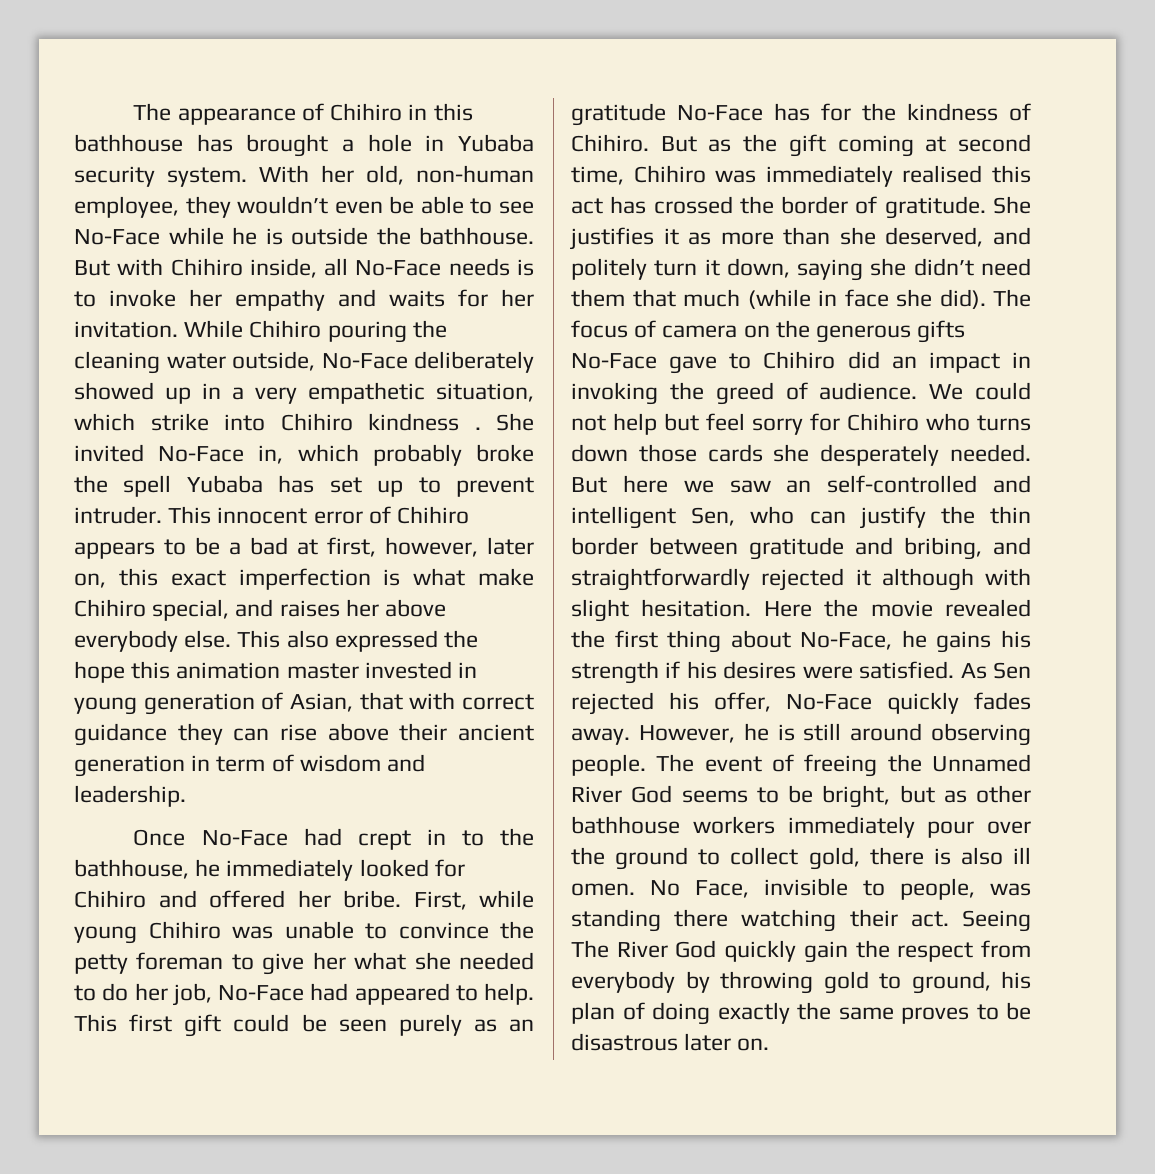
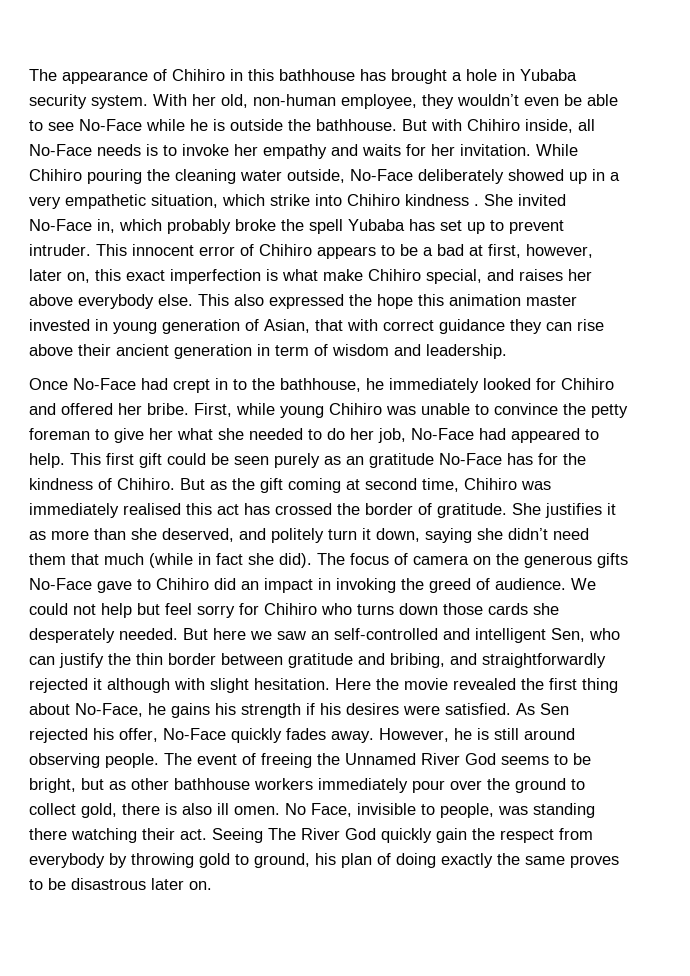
- She justifies it as more than she deserved, and politely turn it down, saying she didn’t need them that much (while in face she did).
+ She justifies it as more than she deserved, and politely turn it down, saying she didn’t need them that much (while in fact she did).

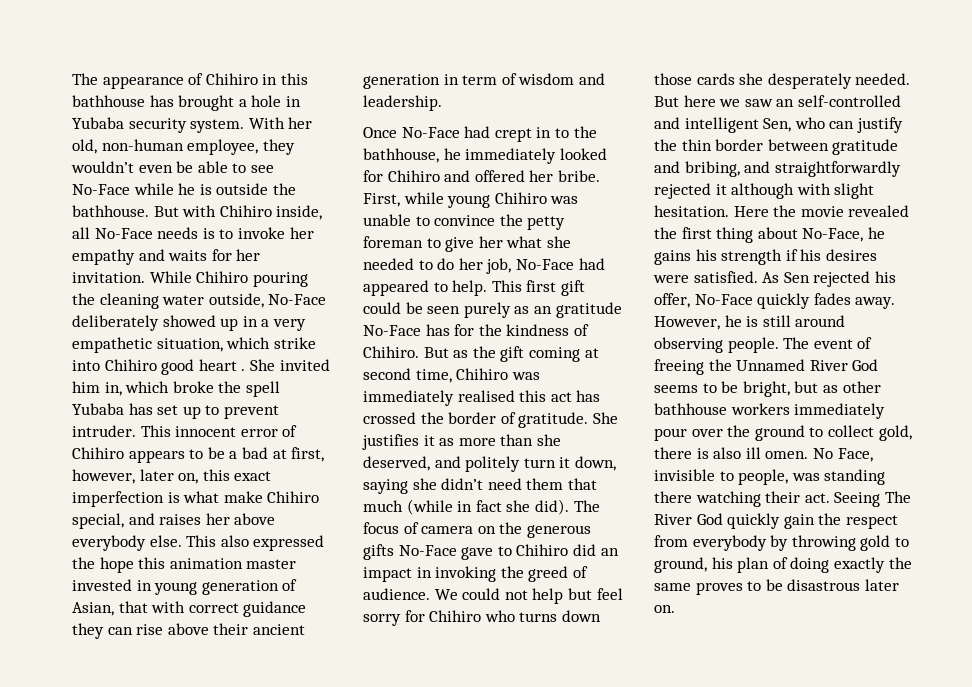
- While Chihiro pouring the cleaning water outside, No-Face deliberately showed up in a very empathetic situation, which strike into Chihiro kindness .
+ While Chihiro pouring the cleaning water outside, No-Face deliberately showed up in a very empathetic situation, which strike into Chihiro good heart .
- She invited No-Face in, which probably broke the spell Yubaba has set up to prevent intruder.
+ She invited him in, which broke the spell Yubaba has set up to prevent intruder.

